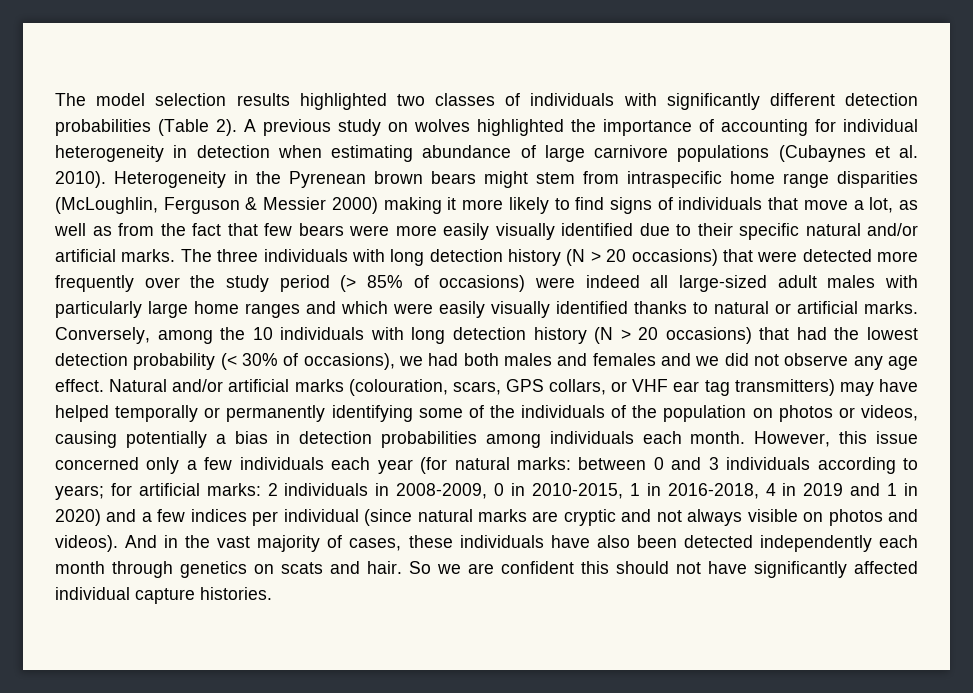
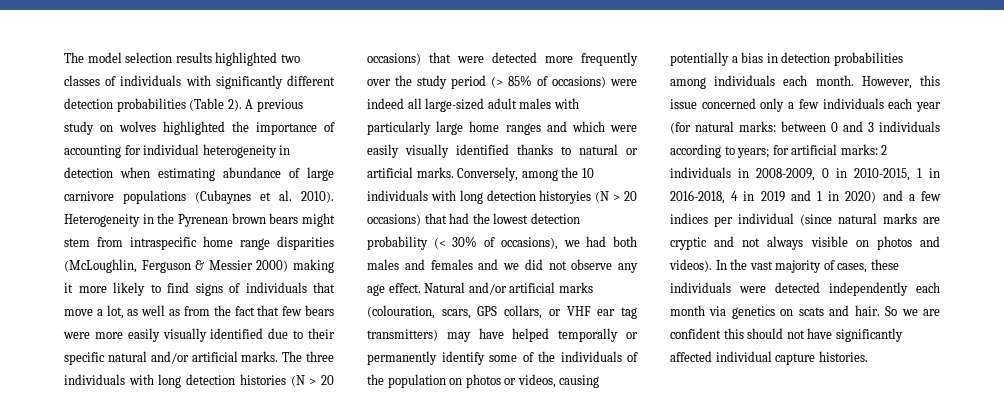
- The three individuals with long detection history (N > 20 occasions) that were detected more frequently over the study period (> 85% of occasions) were indeed all large-sized adult males with particularly large home ranges and which were easily visually identified thanks to natural or artificial marks.
+ The three individuals with long detection histories (N > 20 occasions) that were detected more frequently over the study period (> 85% of occasions) were indeed all large-sized adult males with particularly large home ranges and which were easily visually identified thanks to natural or artificial marks.
- Conversely, among the 10 individuals with long detection history (N > 20 occasions) that had the lowest detection probability (< 30% of occasions), we had both males and females and we did not observe any age effect.
+ Conversely, among the 10 individuals with long detection historyies (N > 20 occasions) that had the lowest detection probability (< 30% of occasions), we had both males and females and we did not observe any age effect.
- Natural and/or artificial marks (colouration, scars, GPS collars, or VHF ear tag transmitters) may have helped temporally or permanently identifying some of the individuals of the population on photos or videos, causing potentially a bias in detection probabilities among individuals each month.
+ Natural and/or artificial marks (colouration, scars, GPS collars, or VHF ear tag transmitters) may have helped temporally or permanently identify some of the individuals of the population on photos or videos, causing potentially a bias in detection probabilities among individuals each month.
- And in the vast majority of cases, these individuals have also been detected independently each month through genetics on scats and hair.
+ In the vast majority of cases, these individuals were detected independently each month via genetics on scats and hair.

